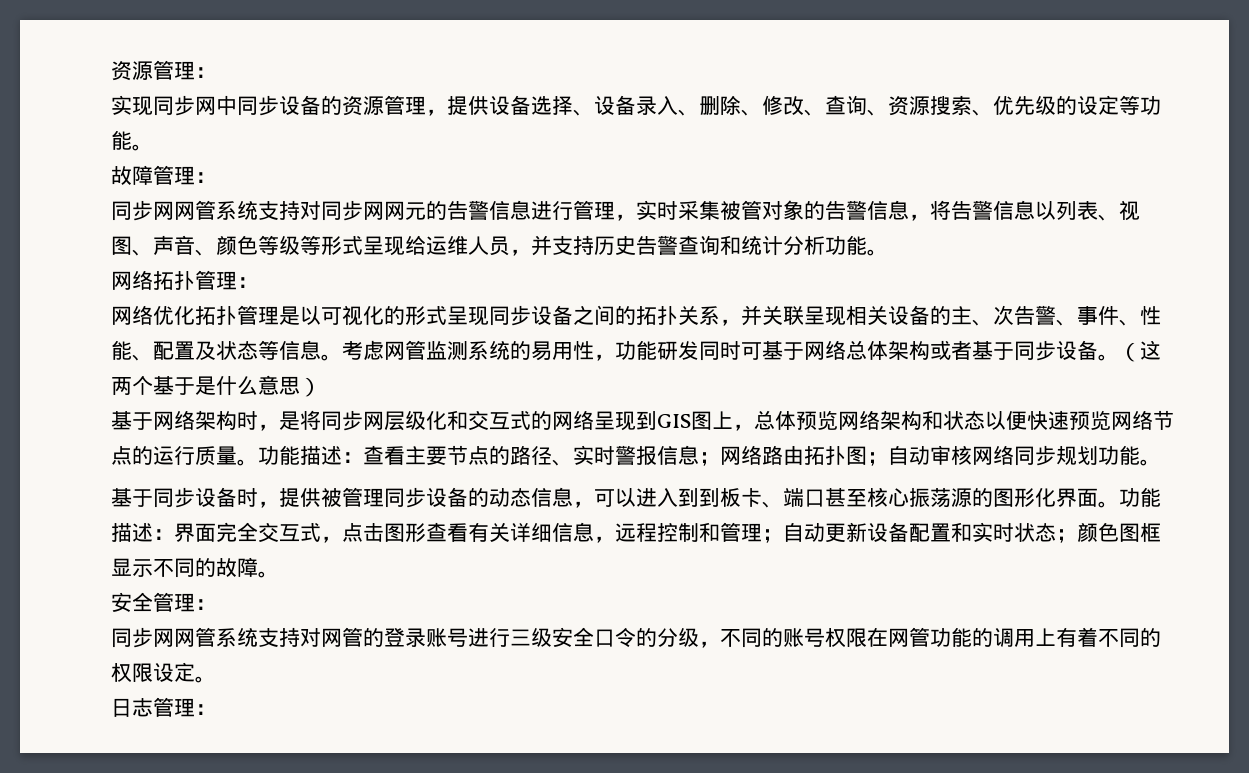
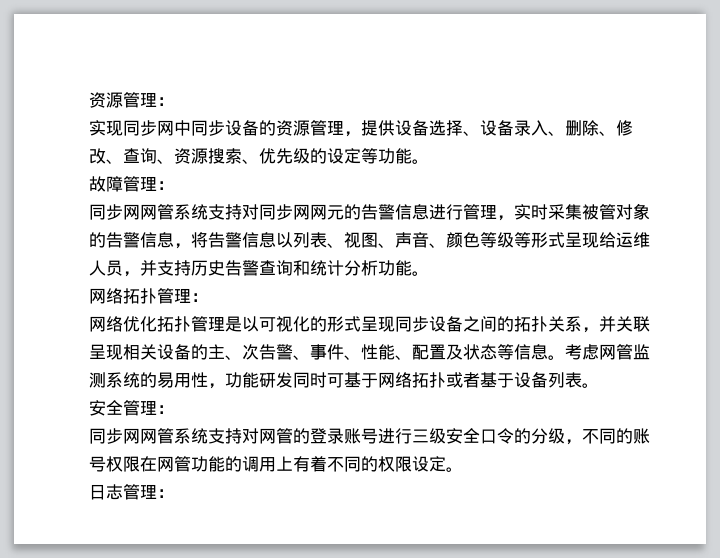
- 考虑网管监测系统的易用性，功能研发同时可基于网络总体架构或者基于同步设备。（这两个基于是什么意思）
- 基于网络架构时，是将同步网层级化和交互式的网络呈现到GIS图上，总体预览网络架构和状态以便快速预览网络节点的运行质量。功能描述：查看主要节点的路径、实时警报信息；网络路由拓扑图；自动审核网络同步规划功能。
- 基于同步设备时，提供被管理同步设备的动态信息，可以进入到到板卡、端口甚至核心振荡源的图形化界面。功能描述：界面完全交互式，点击图形查看有关详细信息，远程控制和管理；自动更新设备配置和实时状态；颜色图框显示不同的故障。
+ 考虑网管监测系统的易用性，功能研发同时可基于网络拓扑或者基于设备列表。

